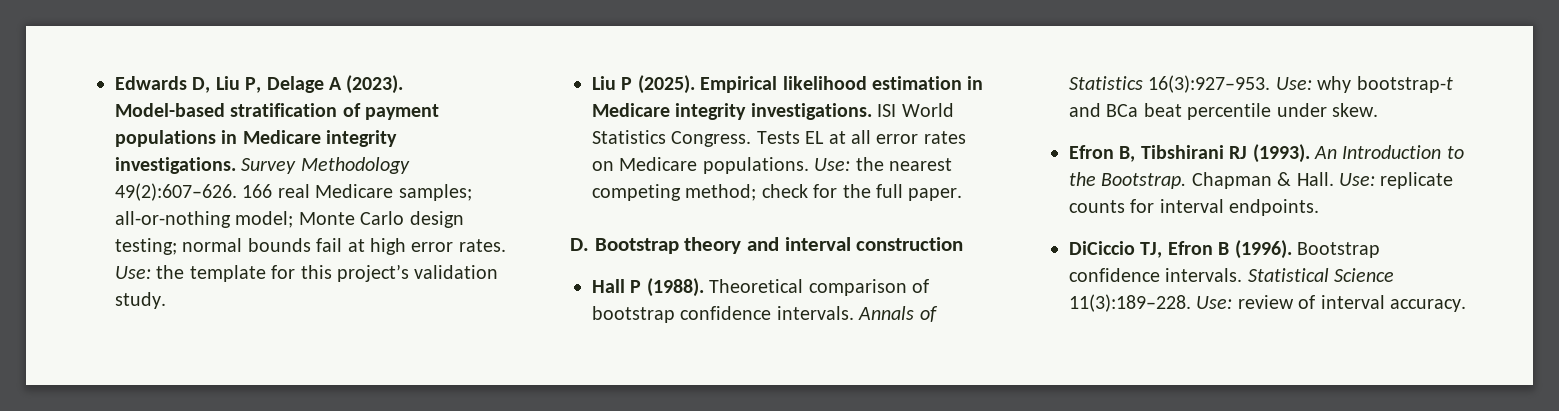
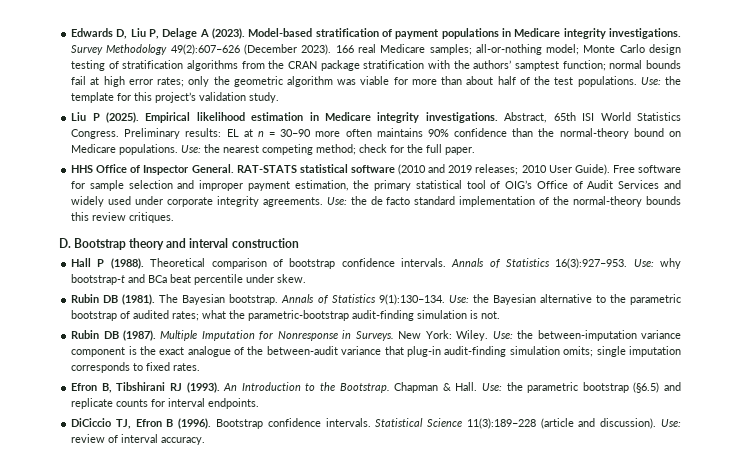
- Survey Methodology 49(2):607–626.
+ Survey Methodology 49(2):607–626 (December 2023).
- 166 real Medicare samples; all-or-nothing model; Monte Carlo design testing; normal bounds fail at high error rates.
+ 166 real Medicare samples; all-or-nothing model; Monte Carlo design testing of stratification algorithms from the CRAN package stratification with the authors’ samptest function; normal bounds fail at high error rates; only the geometric algorithm was viable for more than about half of the test populations.
- ISI World Statistics Congress.
+ Abstract, 65th ISI World Statistics Congress.
- Tests EL at all error rates on Medicare populations.
+ Preliminary results: EL at n = 30–90 more often maintains 90% confidence than the normal-theory bound on Medicare populations.
+ HHS Office of Inspector General. RAT-STATS statistical software (2010 and 2019 releases; 2010 User Guide). Free software for sample selection and improper payment estimation, the primary statistical tool of OIG’s Office of Audit Services and widely used under corporate integrity agreements. Use: the de facto standard implementation of the normal-theory bounds this review critiques.
+ Rubin DB (1981). The Bayesian bootstrap. Annals of Statistics 9(1):130–134. Use: the Bayesian alternative to the parametric bootstrap of audited rates; what the parametric-bootstrap audit-finding simulation is not.
+ Rubin DB (1987). Multiple Imputation for Nonresponse in Surveys. New York: Wiley. Use: the between-imputation variance component is the exact analogue of the between-audit variance that plug-in audit-finding simulation omits; single imputation corresponds to fixed rates.
- Use: replicate counts for interval endpoints.
+ Use: the parametric bootstrap (§6.5) and replicate counts for interval endpoints.
- Statistical Science 11(3):189–228.
+ Statistical Science 11(3):189–228 (article and discussion).

